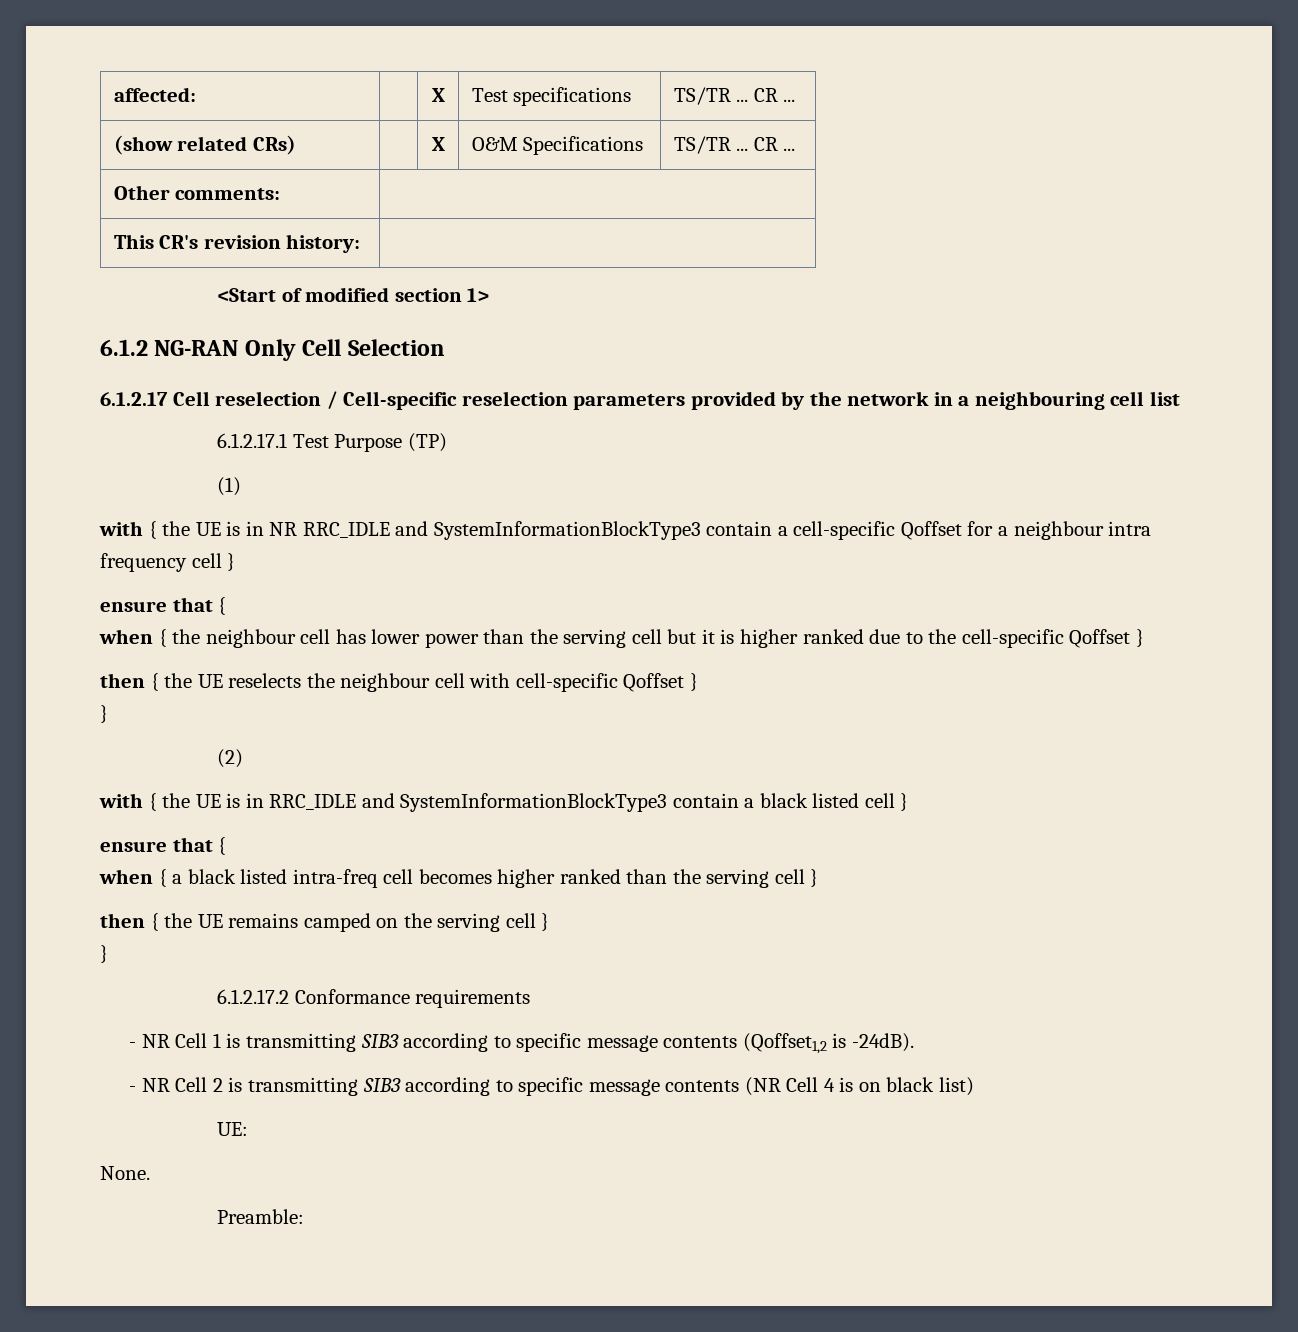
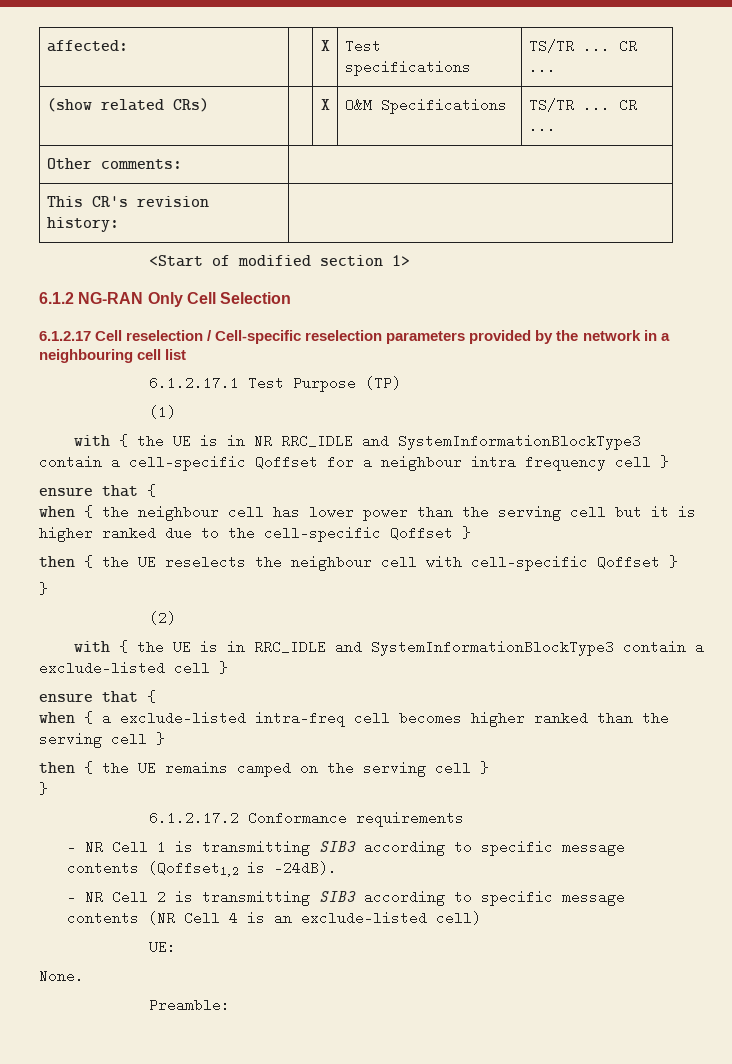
- with { the UE is in RRC_IDLE and SystemInformationBlockType3 contain a black listed cell }
+ with { the UE is in RRC_IDLE and SystemInformationBlockType3 contain a exclude-listed cell }
- when { a black listed intra-freq cell becomes higher ranked than the serving cell }
+ when { a exclude-listed intra-freq cell becomes higher ranked than the serving cell }
- - NR Cell 2 is transmitting SIB3 according to specific message contents (NR Cell 4 is on black list)
+ - NR Cell 2 is transmitting SIB3 according to specific message contents (NR Cell 4 is an exclude-listed cell)

